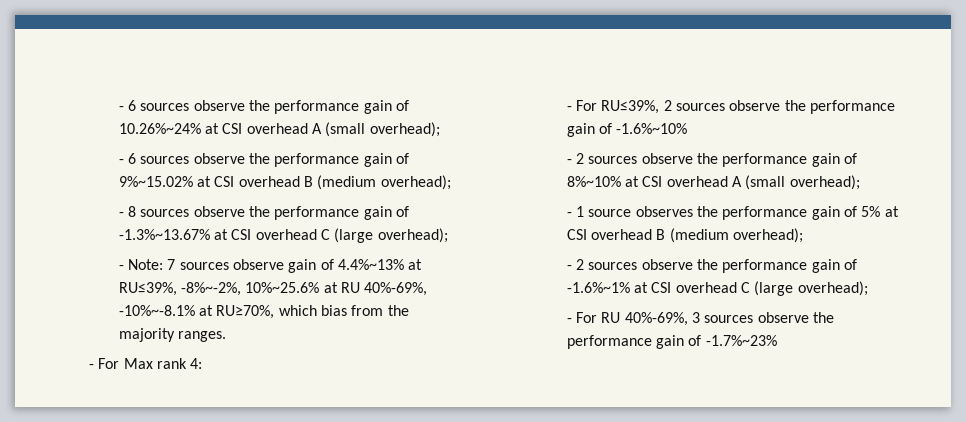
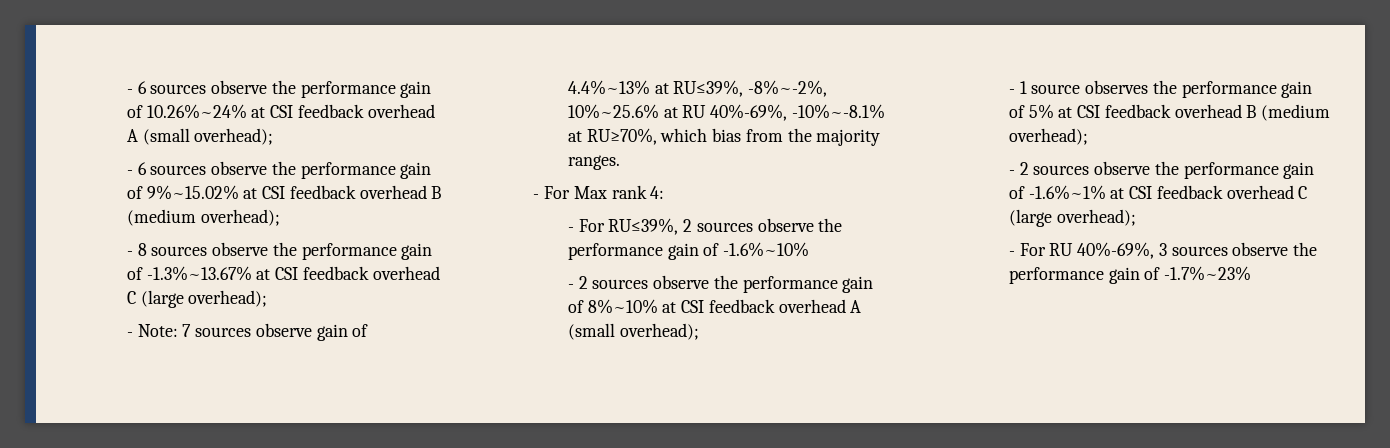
- - 6 sources observe the performance gain of 10.26%~24% at CSI overhead A (small overhead);
+ - 6 sources observe the performance gain of 10.26%~24% at CSI feedback overhead A (small overhead);
- - 6 sources observe the performance gain of 9%~15.02% at CSI overhead B (medium overhead);
+ - 6 sources observe the performance gain of 9%~15.02% at CSI feedback overhead B (medium overhead);
- - 8 sources observe the performance gain of -1.3%~13.67% at CSI overhead C (large overhead);
+ - 8 sources observe the performance gain of -1.3%~13.67% at CSI feedback overhead C (large overhead);
- - 2 sources observe the performance gain of 8%~10% at CSI overhead A (small overhead);
+ - 2 sources observe the performance gain of 8%~10% at CSI feedback overhead A (small overhead);
- - 1 source observes the performance gain of 5% at CSI overhead B (medium overhead);
+ - 1 source observes the performance gain of 5% at CSI feedback overhead B (medium overhead);
- - 2 sources observe the performance gain of -1.6%~1% at CSI overhead C (large overhead);
+ - 2 sources observe the performance gain of -1.6%~1% at CSI feedback overhead C (large overhead);

